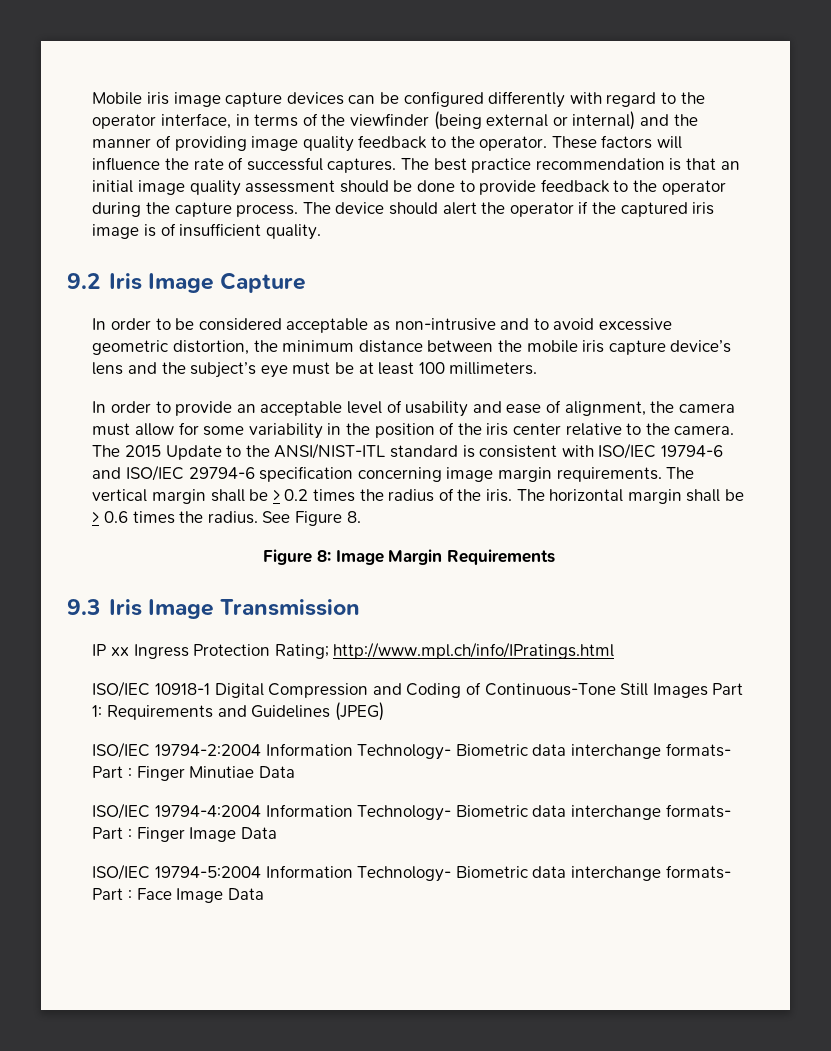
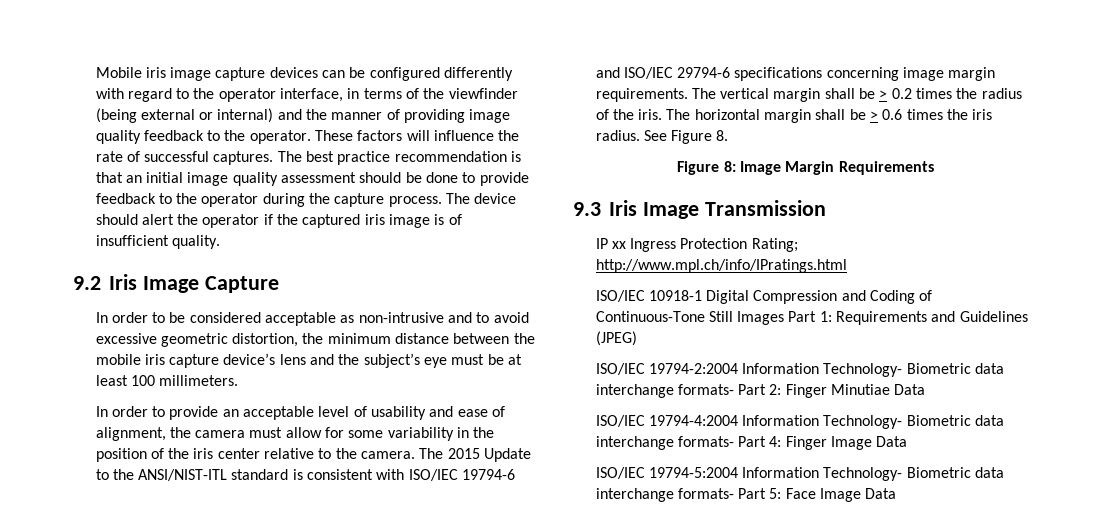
- The 2015 Update to the ANSI/NIST-ITL standard is consistent with ISO/IEC 19794-6 and ISO/IEC 29794-6 specification concerning image margin requirements.
+ The 2015 Update to the ANSI/NIST-ITL standard is consistent with ISO/IEC 19794-6 and ISO/IEC 29794-6 specifications concerning image margin requirements.
- The horizontal margin shall be > 0.6 times the radius.
+ The horizontal margin shall be > 0.6 times the iris radius.
- ISO/IEC 19794-2:2004 Information Technology- Biometric data interchange formats- Part : Finger Minutiae Data
+ ISO/IEC 19794-2:2004 Information Technology- Biometric data interchange formats- Part 2: Finger Minutiae Data
- ISO/IEC 19794-4:2004 Information Technology- Biometric data interchange formats- Part : Finger Image Data
+ ISO/IEC 19794-4:2004 Information Technology- Biometric data interchange formats- Part 4: Finger Image Data
- ISO/IEC 19794-5:2004 Information Technology- Biometric data interchange formats- Part : Face Image Data
+ ISO/IEC 19794-5:2004 Information Technology- Biometric data interchange formats- Part 5: Face Image Data

